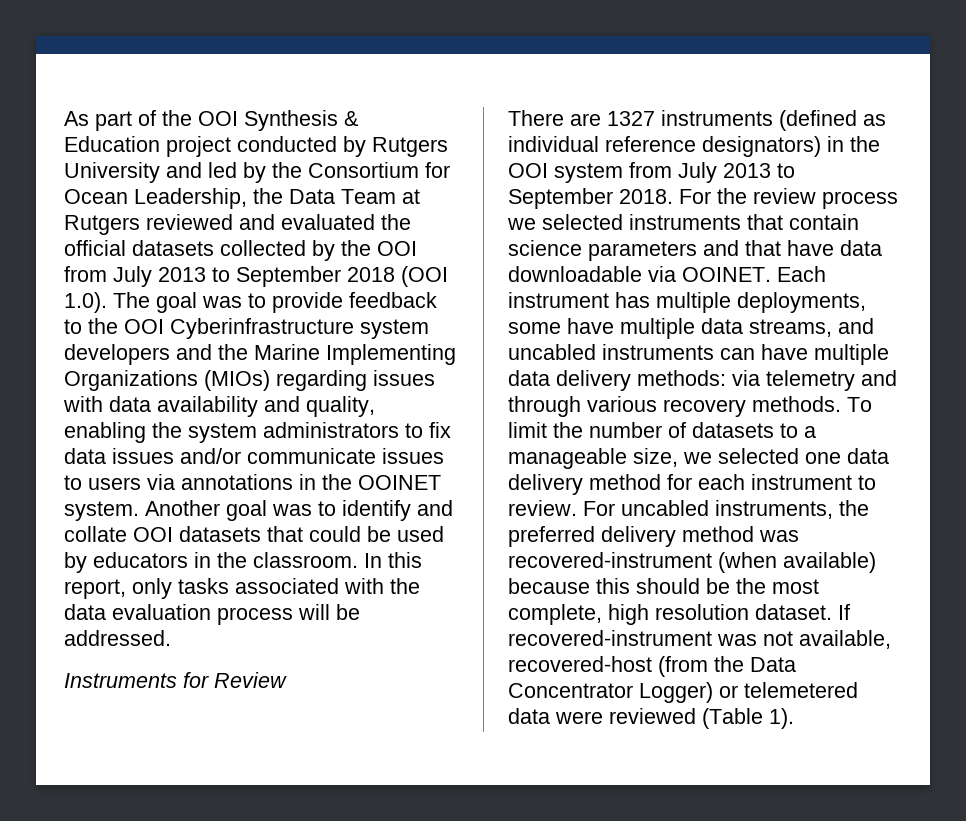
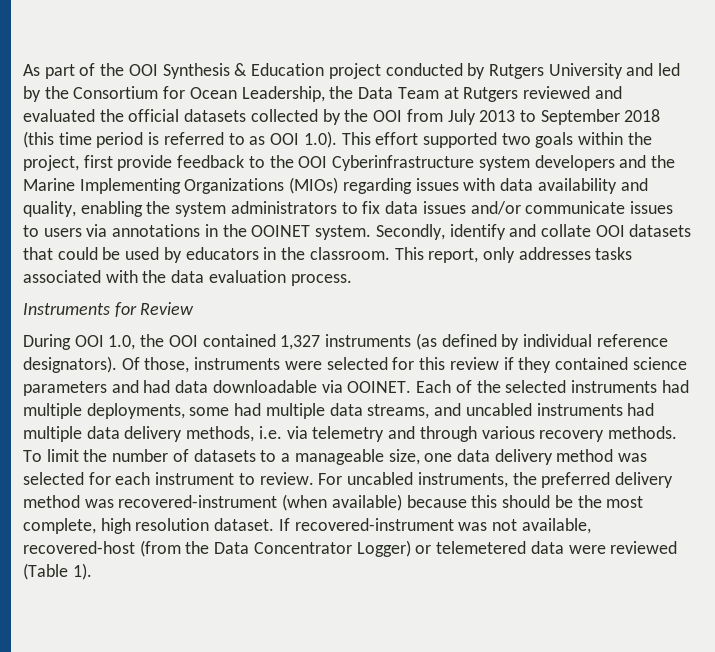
- As part of the OOI Synthesis & Education project conducted by Rutgers University and led by the Consortium for Ocean Leadership, the Data Team at Rutgers reviewed and evaluated the official datasets collected by the OOI from July 2013 to September 2018 (OOI 1.0). The goal was to provide feedback to the OOI Cyberinfrastructure system developers and the Marine Implementing Organizations (MIOs) regarding issues with data availability and quality, enabling the system administrators to fix data issues and/or communicate issues to users via annotations in the OOINET system.
+ As part of the OOI Synthesis & Education project conducted by Rutgers University and led by the Consortium for Ocean Leadership, the Data Team at Rutgers reviewed and evaluated the official datasets collected by the OOI from July 2013 to September 2018 (this time period is referred to as OOI 1.0). This effort supported two goals within the project, first provide feedback to the OOI Cyberinfrastructure system developers and the Marine Implementing Organizations (MIOs) regarding issues with data availability and quality, enabling the system administrators to fix data issues and/or communicate issues to users via annotations in the OOINET system.
- Another goal was to identify and collate OOI datasets that could be used by educators in the classroom.
+ Secondly, identify and collate OOI datasets that could be used by educators in the classroom.
- In this report, only tasks associated with the data evaluation process will be addressed.
+ This report, only addresses tasks associated with the data evaluation process.
- There are 1327 instruments (defined as individual reference designators) in the OOI system from July 2013 to September 2018. For the review process we selected instruments that contain science parameters and that have data downloadable via OOINET.
+ During OOI 1.0, the OOI contained 1,327 instruments (as defined by individual reference designators). Of those, instruments were selected for this review if they contained science parameters and had data downloadable via OOINET.
- Each instrument has multiple deployments, some have multiple data streams, and uncabled instruments can have multiple data delivery methods: via telemetry and through various recovery methods.
+ Each of the selected instruments had multiple deployments, some had multiple data streams, and uncabled instruments had multiple data delivery methods, i.e. via telemetry and through various recovery methods.
- To limit the number of datasets to a manageable size, we selected one data delivery method for each instrument to review.
+ To limit the number of datasets to a manageable size, one data delivery method was selected for each instrument to review.

